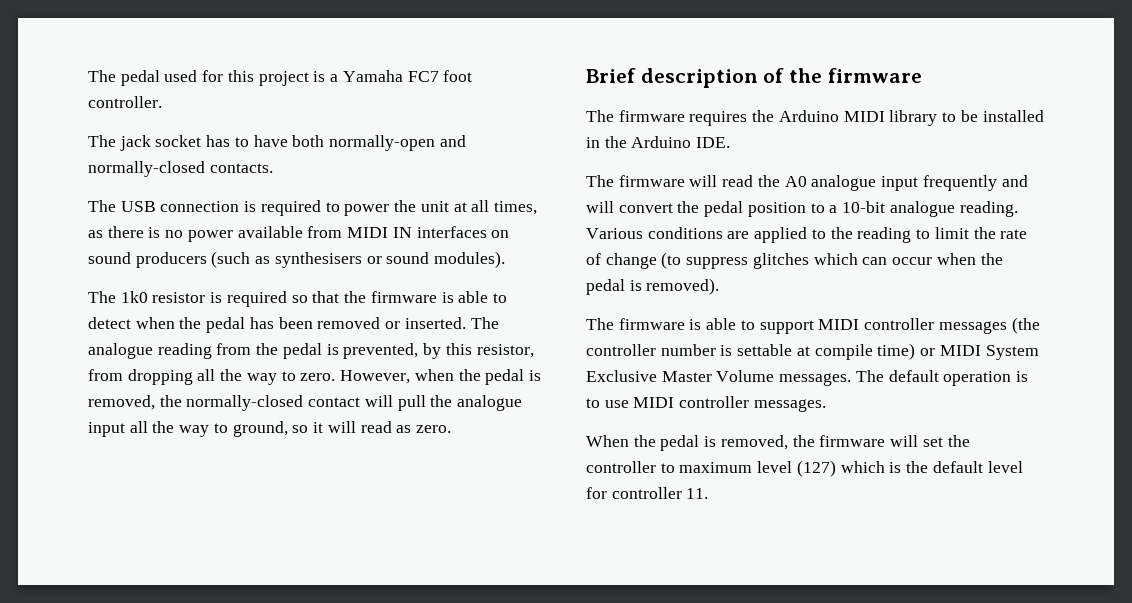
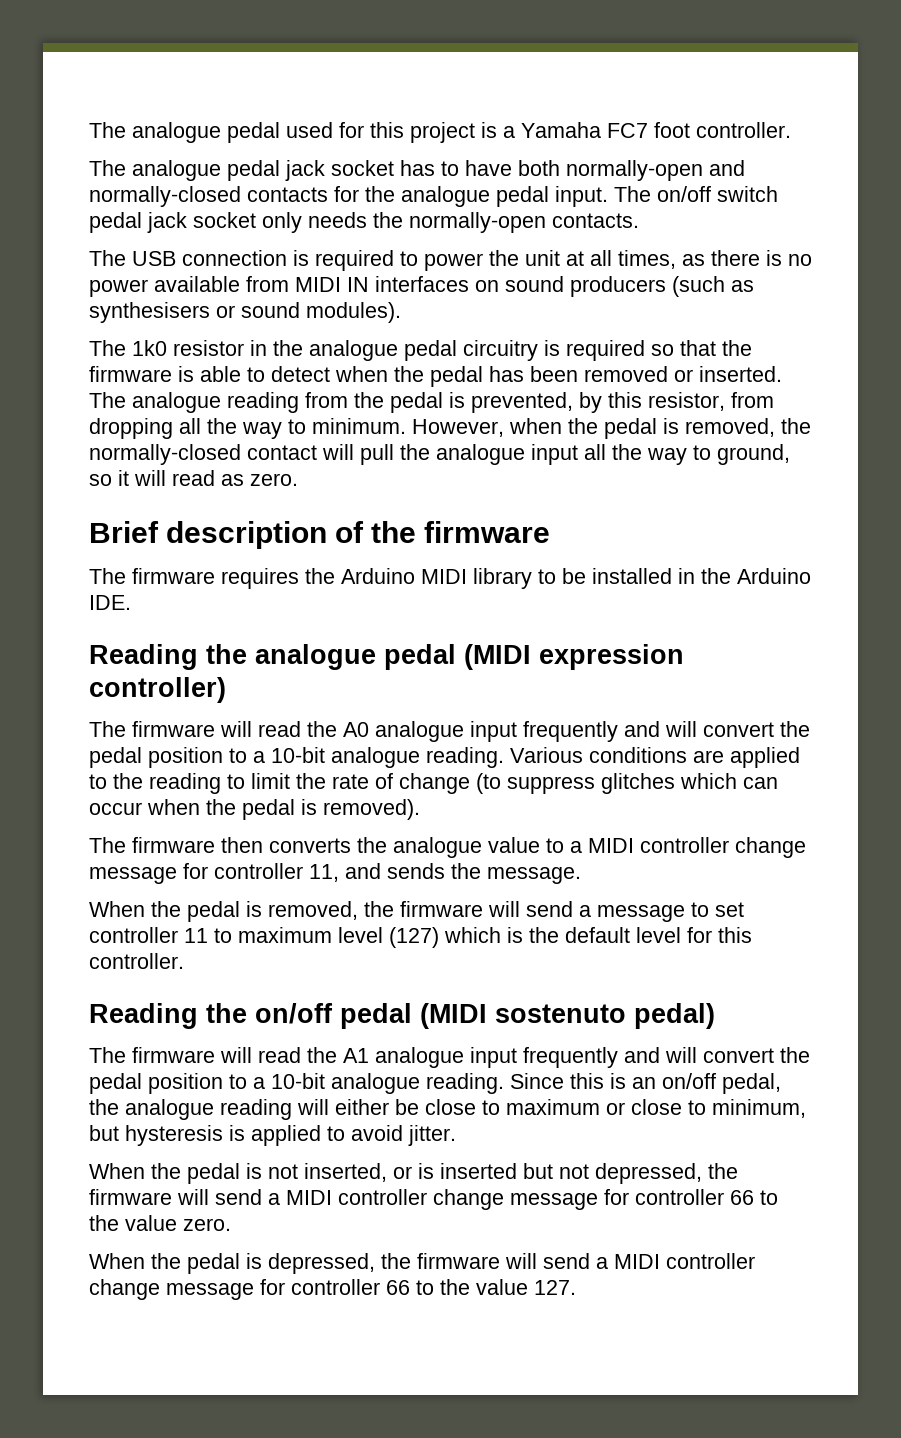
- The pedal used for this project is a Yamaha FC7 foot controller.
+ The analogue pedal used for this project is a Yamaha FC7 foot controller.
- The jack socket has to have both normally-open and normally-closed contacts.
+ The analogue pedal jack socket has to have both normally-open and normally-closed contacts for the analogue pedal input. The on/off switch pedal jack socket only needs the normally-open contacts.
- The 1k0 resistor is required so that the firmware is able to detect when the pedal has been removed or inserted.
+ The 1k0 resistor in the analogue pedal circuitry is required so that the firmware is able to detect when the pedal has been removed or inserted.
- The analogue reading from the pedal is prevented, by this resistor, from dropping all the way to zero.
+ The analogue reading from the pedal is prevented, by this resistor, from dropping all the way to minimum.
+ Reading the analogue pedal (MIDI expression controller)
- The firmware is able to support MIDI controller messages (the controller number is settable at compile time) or MIDI System Exclusive Master Volume messages. The default operation is to use MIDI controller messages.
+ The firmware then converts the analogue value to a MIDI controller change message for controller 11, and sends the message.
- When the pedal is removed, the firmware will set the controller to maximum level (127) which is the default level for controller 11.
+ When the pedal is removed, the firmware will send a message to set controller 11 to maximum level (127) which is the default level for this controller.
+ Reading the on/off pedal (MIDI sostenuto pedal)
+ The firmware will read the A1 analogue input frequently and will convert the pedal position to a 10-bit analogue reading. Since this is an on/off pedal, the analogue reading will either be close to maximum or close to minimum, but hysteresis is applied to avoid jitter.
+ When the pedal is not inserted, or is inserted but not depressed, the firmware will send a MIDI controller change message for controller 66 to the value zero.
+ When the pedal is depressed, the firmware will send a MIDI controller change message for controller 66 to the value 127.

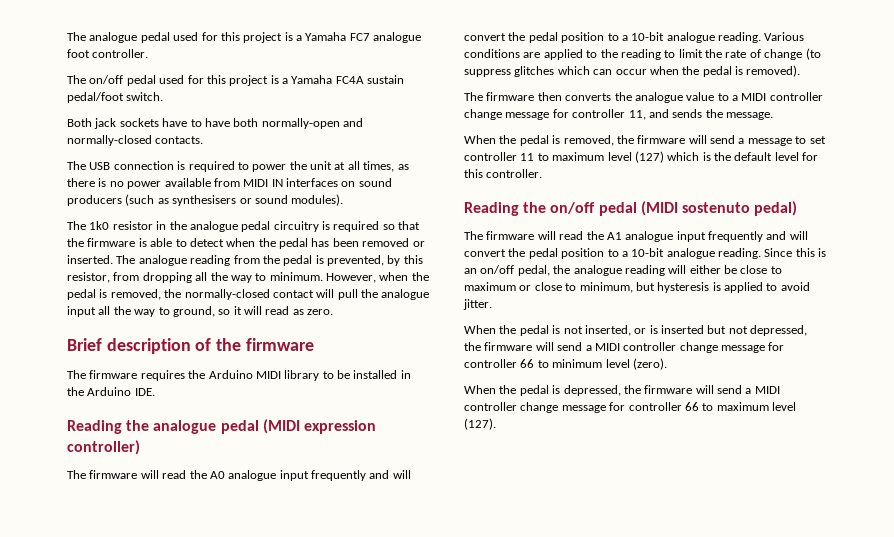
- The analogue pedal used for this project is a Yamaha FC7 foot controller.
+ The analogue pedal used for this project is a Yamaha FC7 analogue foot controller.
- The analogue pedal jack socket has to have both normally-open and normally-closed contacts for the analogue pedal input. The on/off switch pedal jack socket only needs the normally-open contacts.
+ The on/off pedal used for this project is a Yamaha FC4A sustain pedal/foot switch.
+ Both jack sockets have to have both normally-open and normally-closed contacts.
- When the pedal is not inserted, or is inserted but not depressed, the firmware will send a MIDI controller change message for controller 66 to the value zero.
+ When the pedal is not inserted, or is inserted but not depressed, the firmware will send a MIDI controller change message for controller 66 to minimum level (zero).
- When the pedal is depressed, the firmware will send a MIDI controller change message for controller 66 to the value 127.
+ When the pedal is depressed, the firmware will send a MIDI controller change message for controller 66 to maximum level (127).

